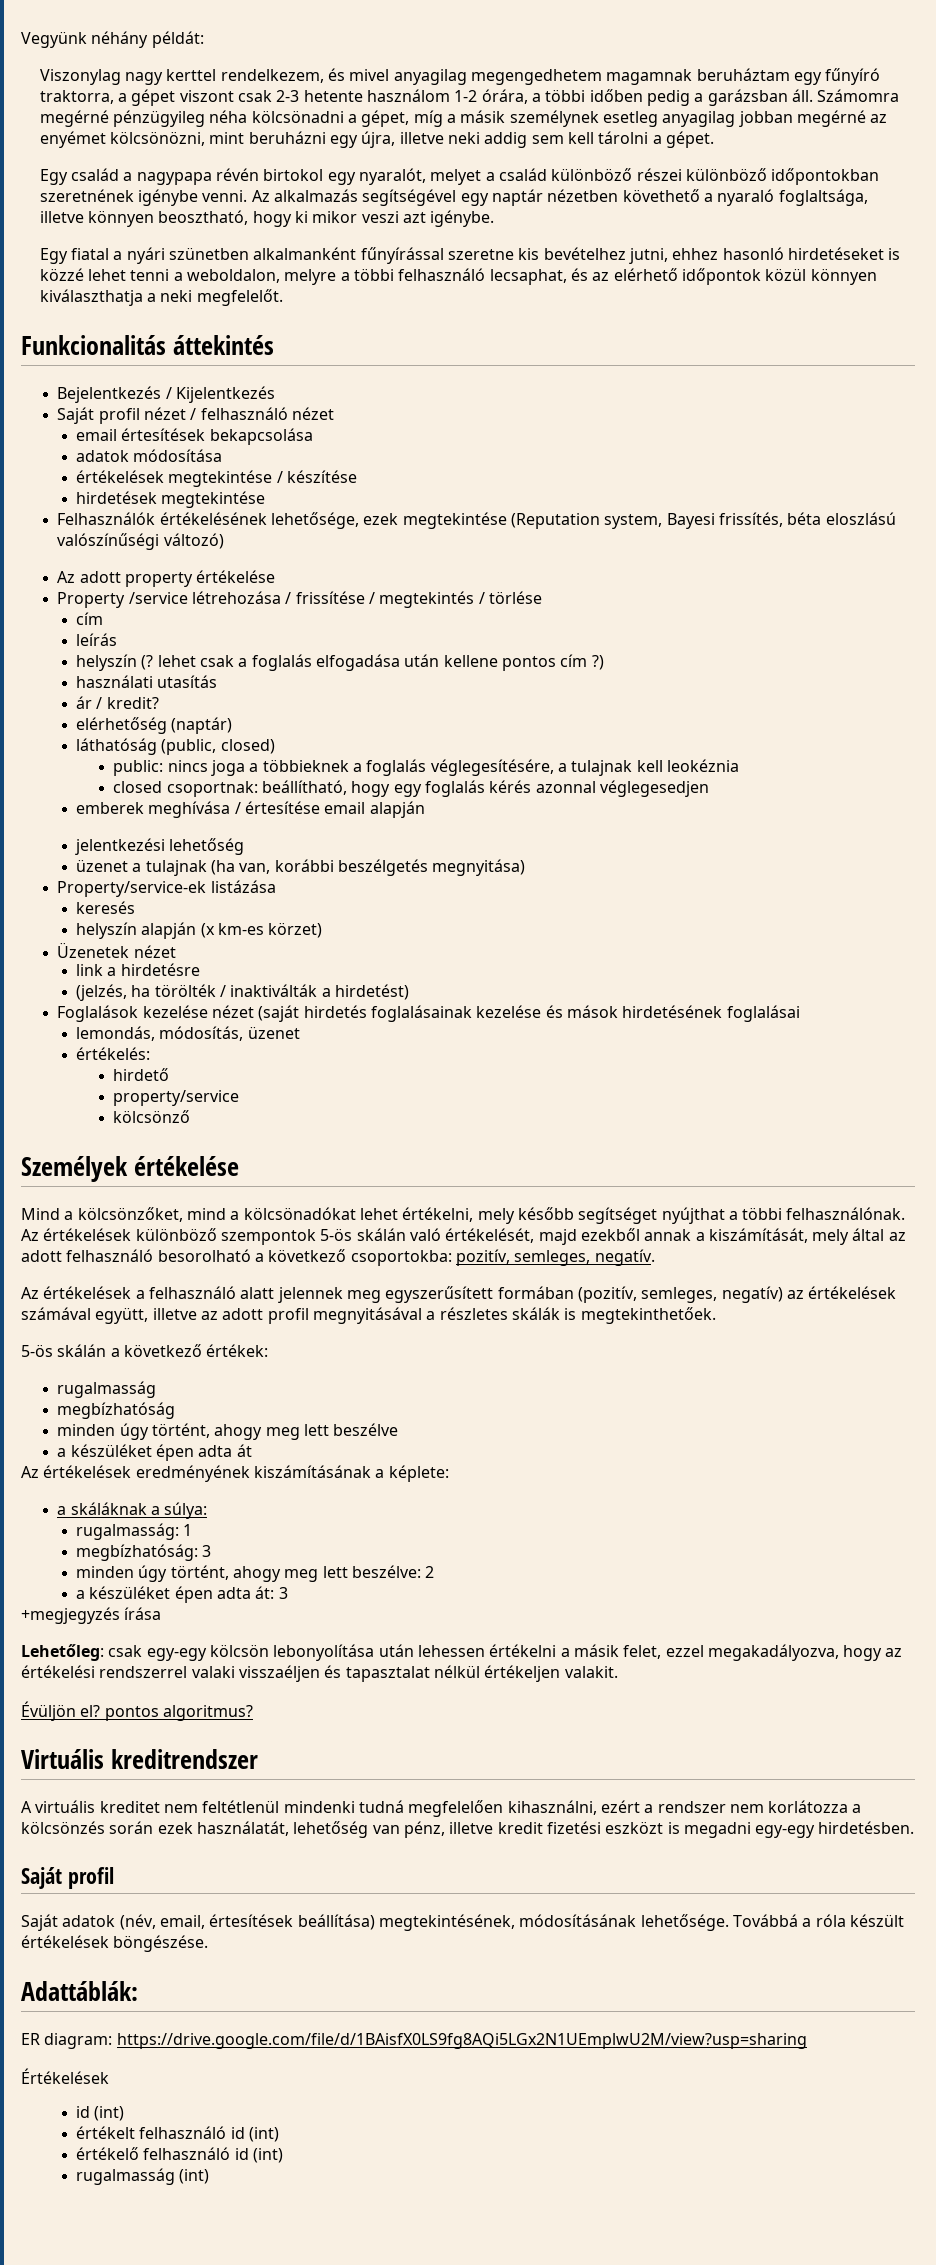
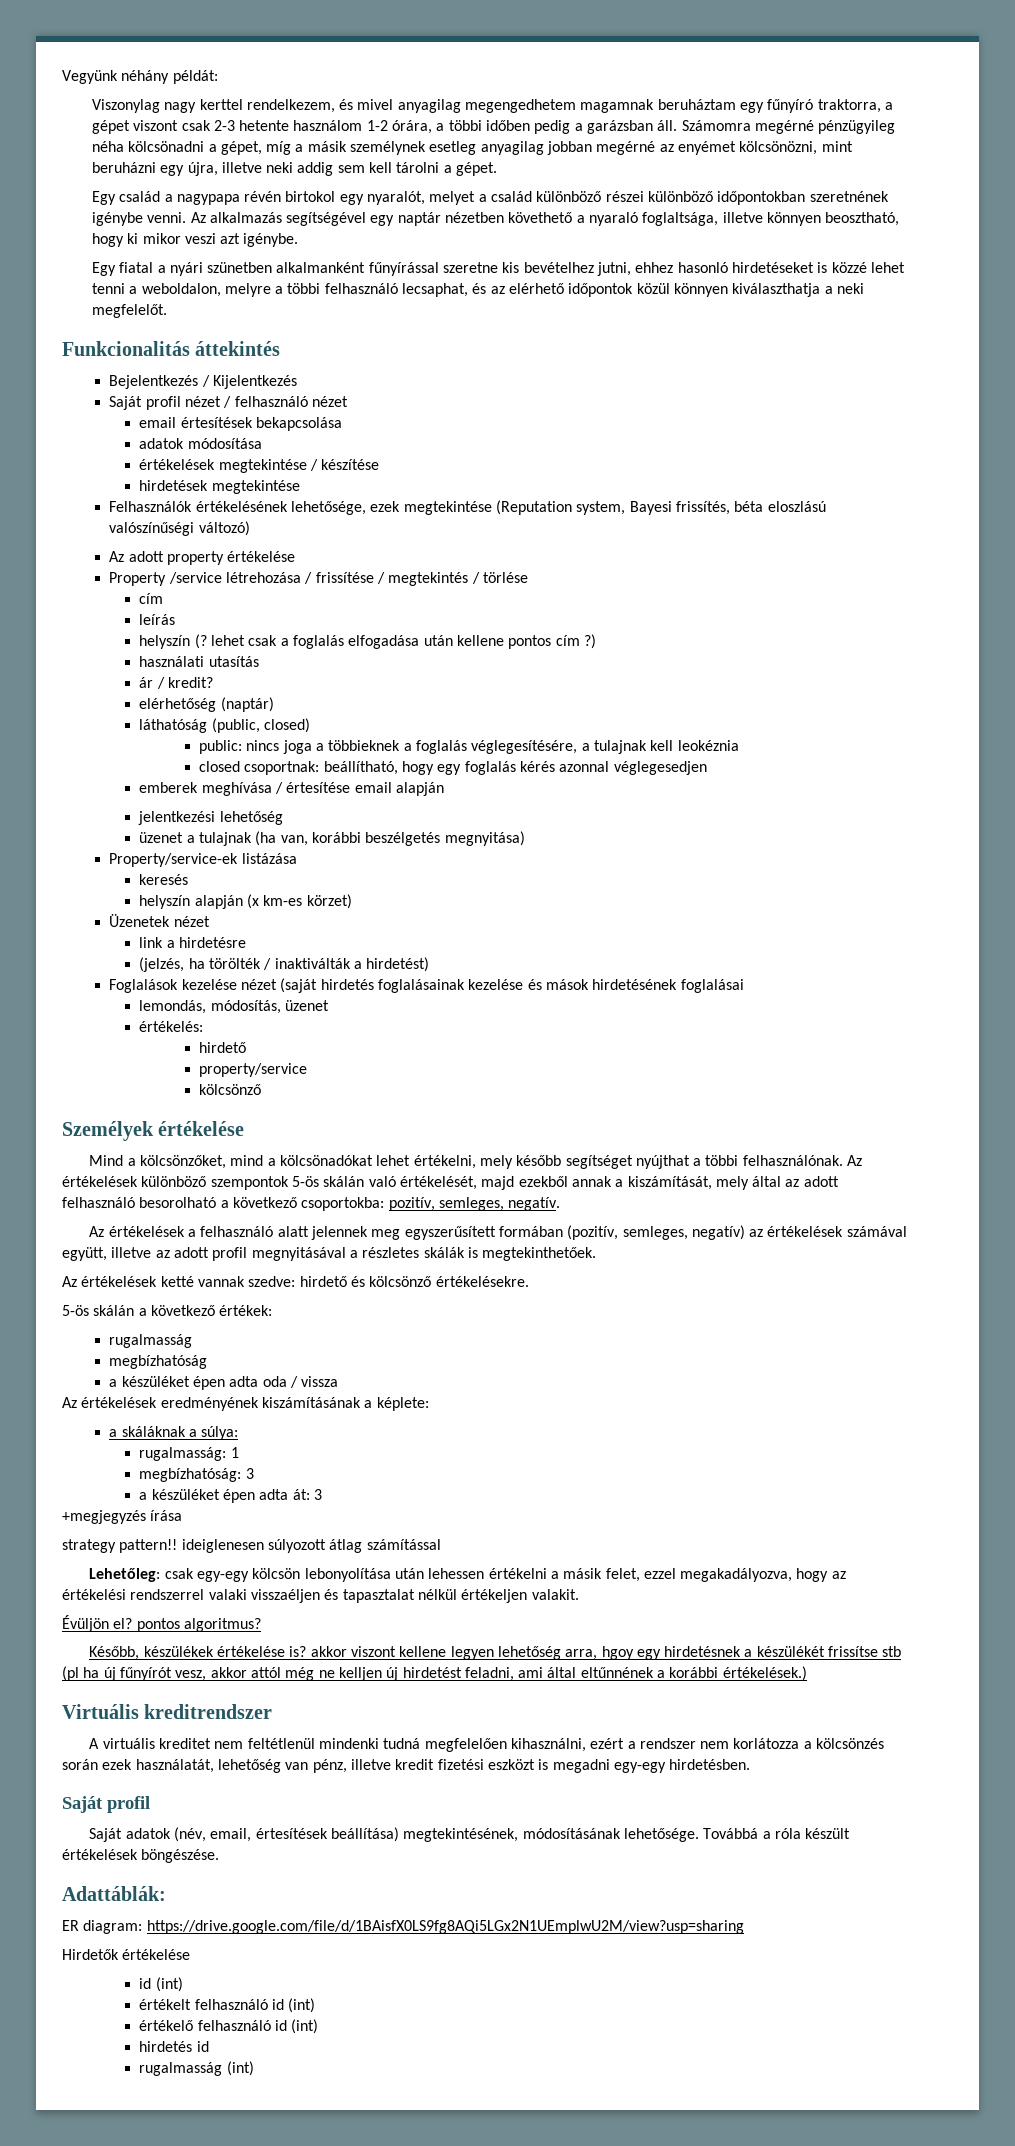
+ Az értékelések ketté vannak szedve: hirdető és kölcsönző értékelésekre.
- minden úgy történt, ahogy meg lett beszélve
- a készüléket épen adta át
+ a készüléket épen adta oda / vissza
- minden úgy történt, ahogy meg lett beszélve: 2
+ strategy pattern!! ideiglenesen súlyozott átlag számítással
+ Később, készülékek értékelése is? akkor viszont kellene legyen lehetőség arra, hgoy egy hirdetésnek a készülékét frissítse stb (pl ha új fűnyírót vesz, akkor attól még ne kelljen új hirdetést feladni, ami által eltűnnének a korábbi értékelések.)
- Értékelések
+ Hirdetők értékelése
+ hirdetés id

